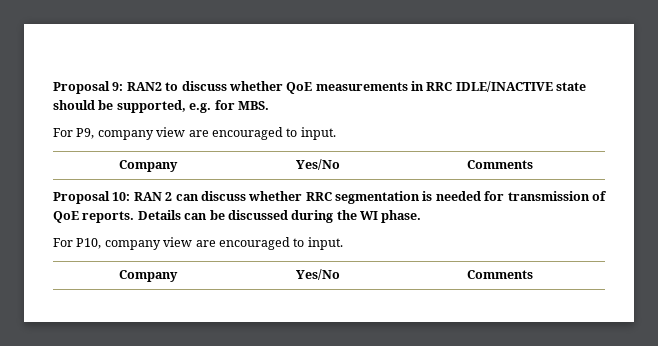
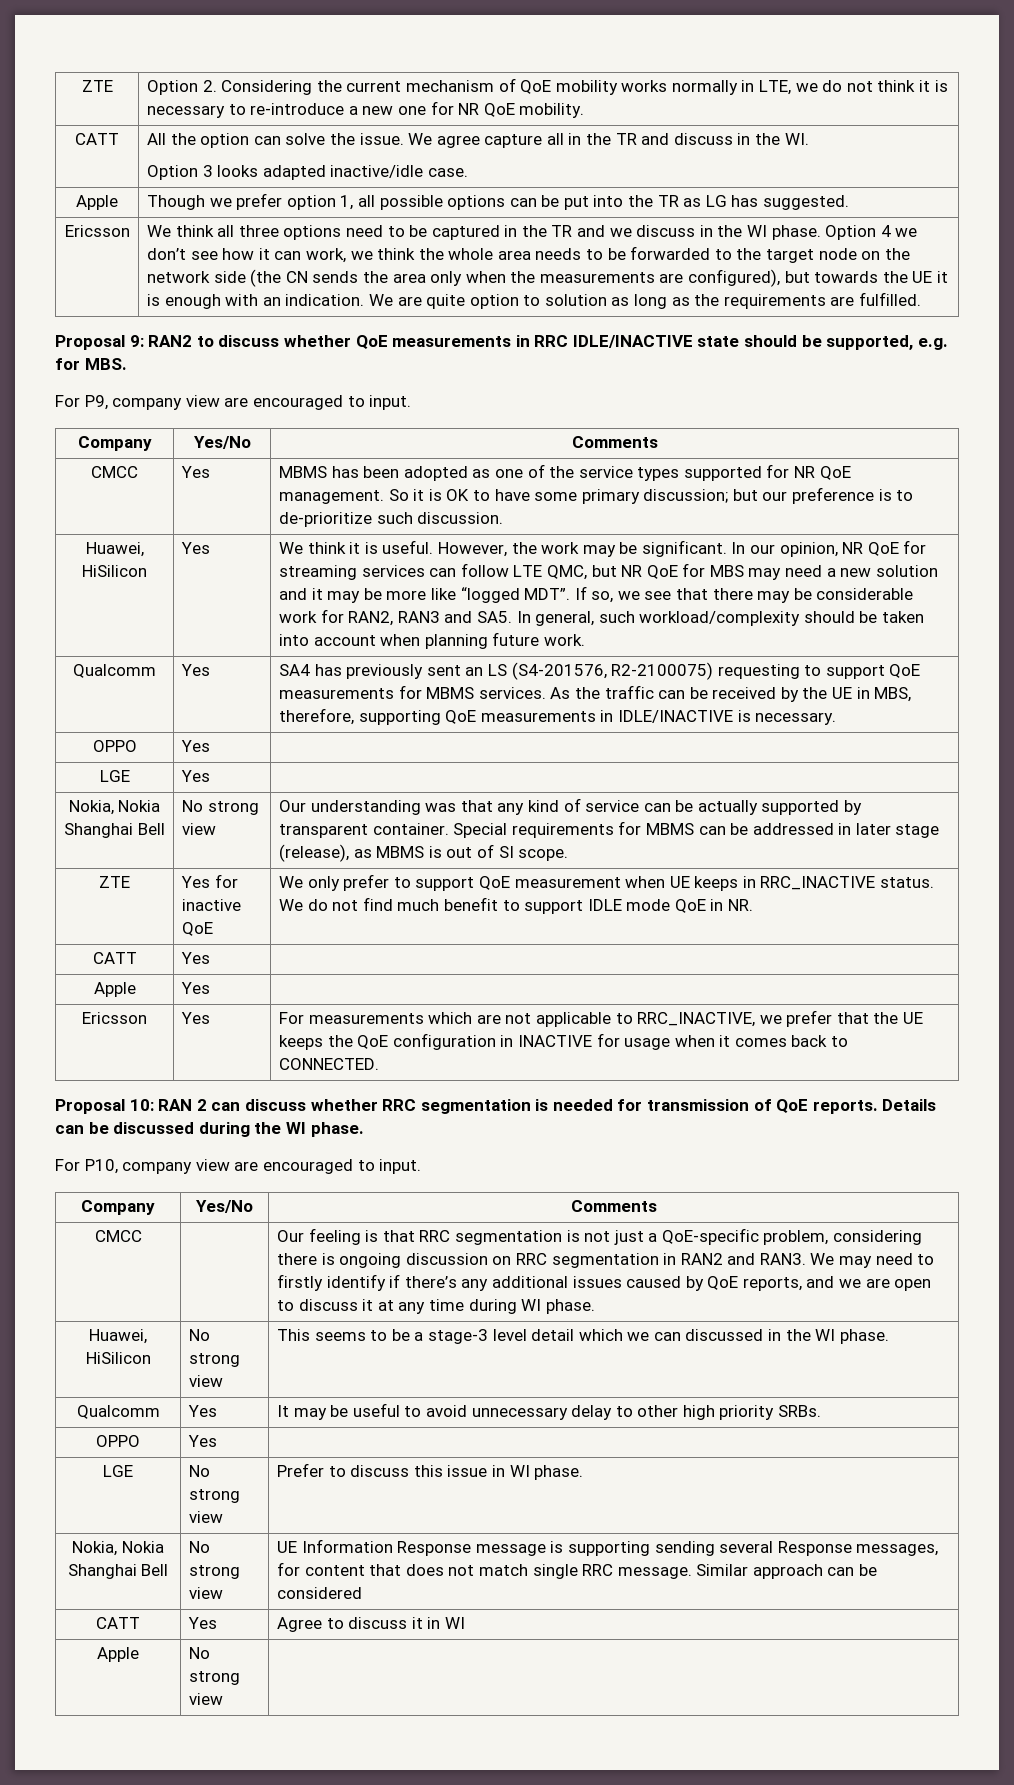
+ ZTE | Option 2. Considering the current mechanism of QoE mobility works normally in LTE, we do not think it is necessary to re-introduce a new one for NR QoE mobility.
+ CATT | All the option can solve the issue. We agree capture all in the TR and discuss in the WI.
+ Option 3 looks adapted inactive/idle case.
+ Apple | Though we prefer option 1, all possible options can be put into the TR as LG has suggested.
+ Ericsson | We think all three options need to be captured in the TR and we discuss in the WI phase. Option 4 we don’t see how it can work, we think the whole area needs to be forwarded to the target node on the network side (the CN sends the area only when the measurements are configured), but towards the UE it is enough with an indication. We are quite option to solution as long as the requirements are fulfilled.
+ CMCC | Yes | MBMS has been adopted as one of the service types supported for NR QoE management. So it is OK to have some primary discussion; but our preference is to de-prioritize such discussion.
+ Huawei, HiSilicon | Yes | We think it is useful. However, the work may be significant. In our opinion, NR QoE for streaming services can follow LTE QMC, but NR QoE for MBS may need a new solution and it may be more like “logged MDT”. If so, we see that there may be considerable work for RAN2, RAN3 and SA5. In general, such workload/complexity should be taken into account when planning future work.
+ Qualcomm | Yes | SA4 has previously sent an LS (S4-201576, R2-2100075) requesting to support QoE measurements for MBMS services. As the traffic can be received by the UE in MBS, therefore, supporting QoE measurements in IDLE/INACTIVE is necessary.
+ OPPO | Yes |
+ LGE | Yes |
+ Nokia, Nokia Shanghai Bell | No strong view | Our understanding was that any kind of service can be actually supported by transparent container. Special requirements for MBMS can be addressed in later stage (release), as MBMS is out of SI scope.
+ ZTE | Yes for inactive QoE | We only prefer to support QoE measurement when UE keeps in RRC_INACTIVE status. We do not find much benefit to support IDLE mode QoE in NR.
+ CATT | Yes |
+ Apple | Yes |
+ Ericsson | Yes | For measurements which are not applicable to RRC_INACTIVE, we prefer that the UE keeps the QoE configuration in INACTIVE for usage when it comes back to CONNECTED.
+ CMCC | | Our feeling is that RRC segmentation is not just a QoE-specific problem, considering there is ongoing discussion on RRC segmentation in RAN2 and RAN3. We may need to firstly identify if there’s any additional issues caused by QoE reports, and we are open to discuss it at any time during WI phase.
+ Huawei, HiSilicon | No strong view | This seems to be a stage-3 level detail which we can discussed in the WI phase.
+ Qualcomm | Yes | It may be useful to avoid unnecessary delay to other high priority SRBs.
+ OPPO | Yes |
+ LGE | No strong view | Prefer to discuss this issue in WI phase.
+ Nokia, Nokia Shanghai Bell | No strong view | UE Information Response message is supporting sending several Response messages, for content that does not match single RRC message. Similar approach can be considered
+ CATT | Yes | Agree to discuss it in WI
+ Apple | No strong view |

